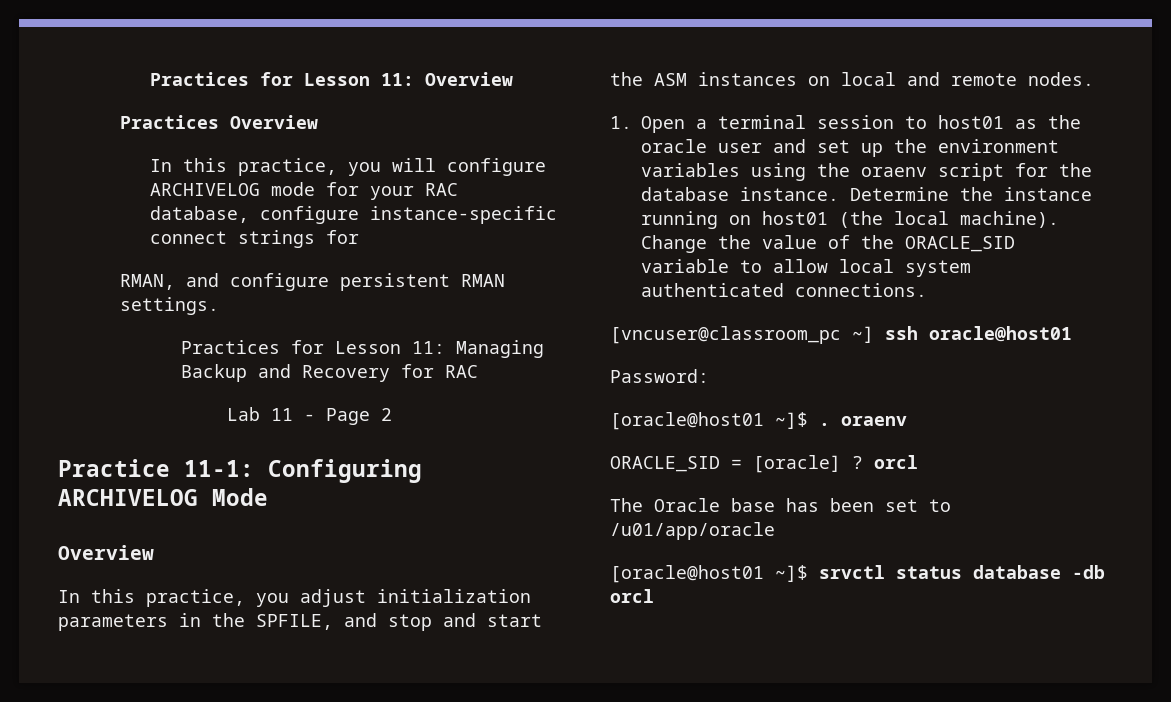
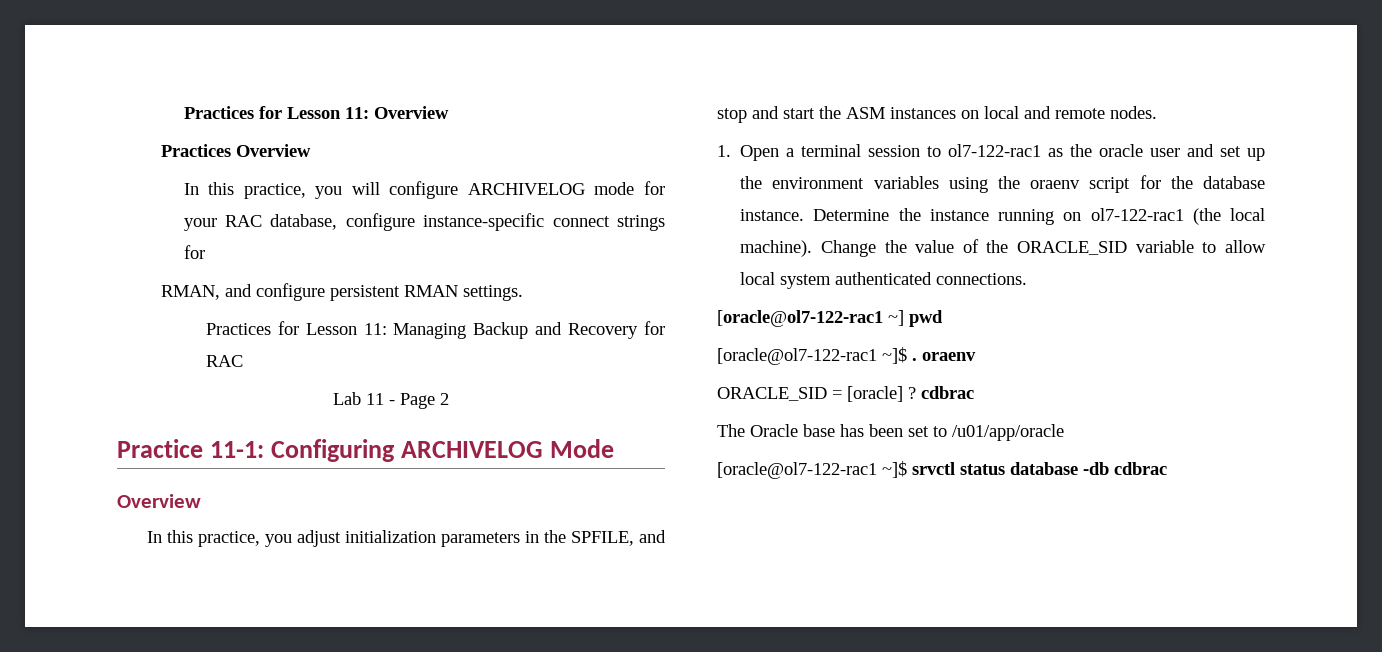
- 1. Open a terminal session to host01 as the oracle user and set up the environment variables using the oraenv script for the database instance.
+ 1. Open a terminal session to ol7-122-rac1 as the oracle user and set up the environment variables using the oraenv script for the database instance.
- Determine the instance running on host01 (the local machine).
+ Determine the instance running on ol7-122-rac1 (the local machine).
- [vncuser@classroom_pc ~] ssh oracle@host01
- Password:
- [oracle@host01 ~]$ . oraenv
+ [oracle@ol7-122-rac1 ~] pwd
+ [oracle@ol7-122-rac1 ~]$ . oraenv
- ORACLE_SID = [oracle] ? orcl
+ ORACLE_SID = [oracle] ? cdbrac
- [oracle@host01 ~]$ srvctl status database -db orcl
+ [oracle@ol7-122-rac1 ~]$ srvctl status database -db cdbrac

